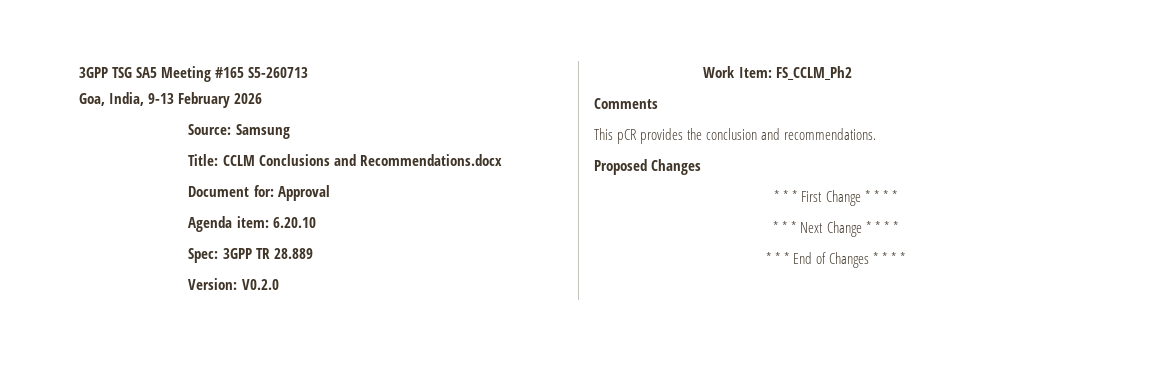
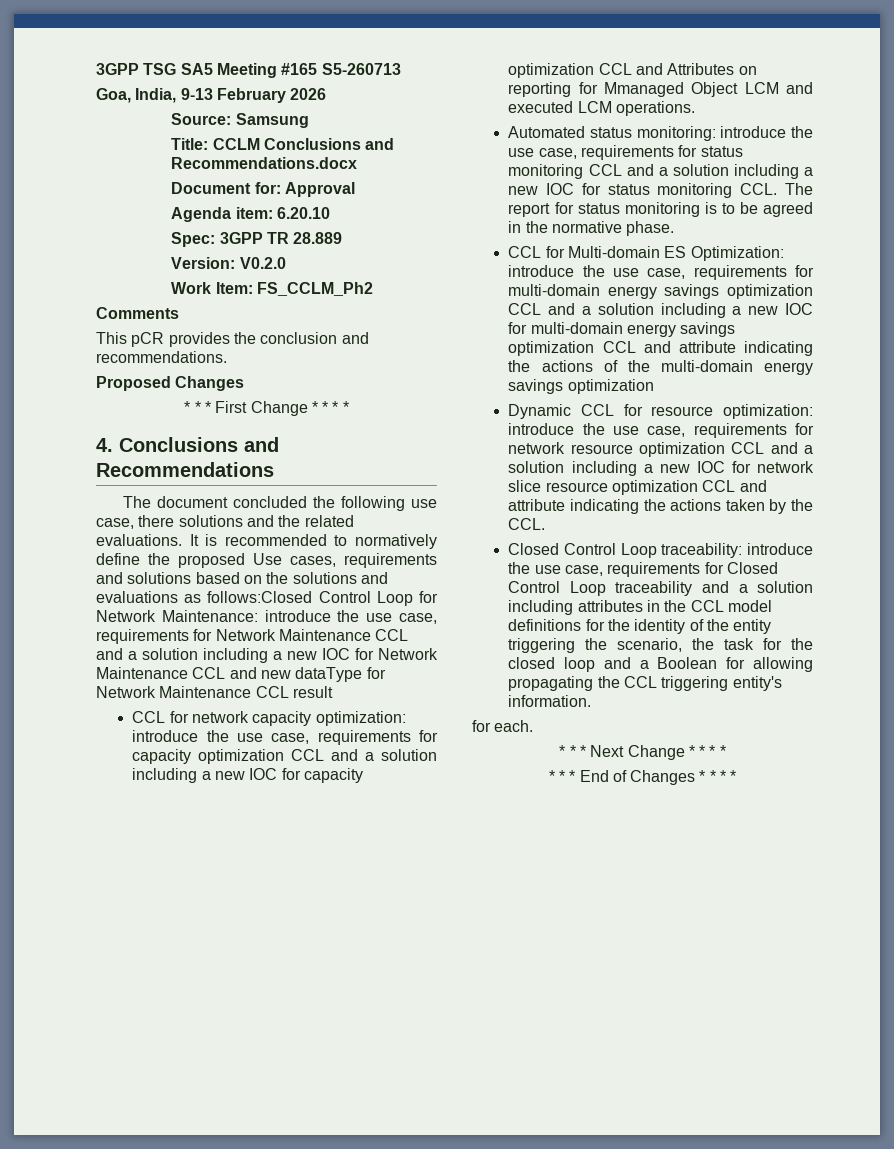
+ 4. Conclusions and Recommendations
+ The document concluded the following use case, there solutions and the related evaluations. It is recommended to normatively define the proposed Use cases, requirements and solutions based on the solutions and evaluations as follows:Closed Control Loop for Network Maintenance: introduce the use case, requirements for Network Maintenance CCL and a solution including a new IOC for Network Maintenance CCL and new dataType for Network Maintenance CCL result
+ CCL for network capacity optimization: introduce the use case, requirements for capacity optimization CCL and a solution including a new IOC for capacity optimization CCL and Attributes on reporting for Mmanaged Object LCM and executed LCM operations.
+ Automated status monitoring: introduce the use case, requirements for status monitoring CCL and a solution including a new IOC for status monitoring CCL. The report for status monitoring is to be agreed in the normative phase.
+ CCL for Multi-domain ES Optimization: introduce the use case, requirements for multi-domain energy savings optimization CCL and a solution including a new IOC for multi-domain energy savings optimization CCL and attribute indicating the actions of the multi-domain energy savings optimization
+ Dynamic CCL for resource optimization: introduce the use case, requirements for network resource optimization CCL and a solution including a new IOC for network slice resource optimization CCL and attribute indicating the actions taken by the CCL.
+ Closed Control Loop traceability: introduce the use case, requirements for Closed Control Loop traceability and a solution including attributes in the CCL model definitions for the identity of the entity triggering the scenario, the task for the closed loop and a Boolean for allowing propagating the CCL triggering entity's information.
+ for each.

